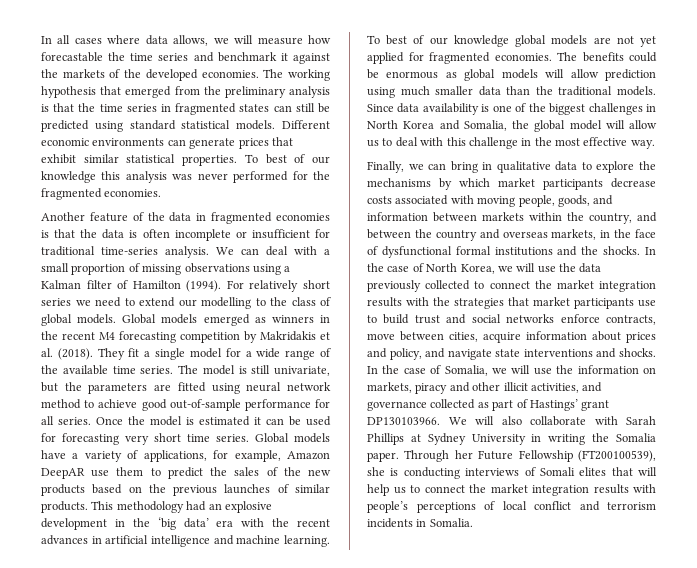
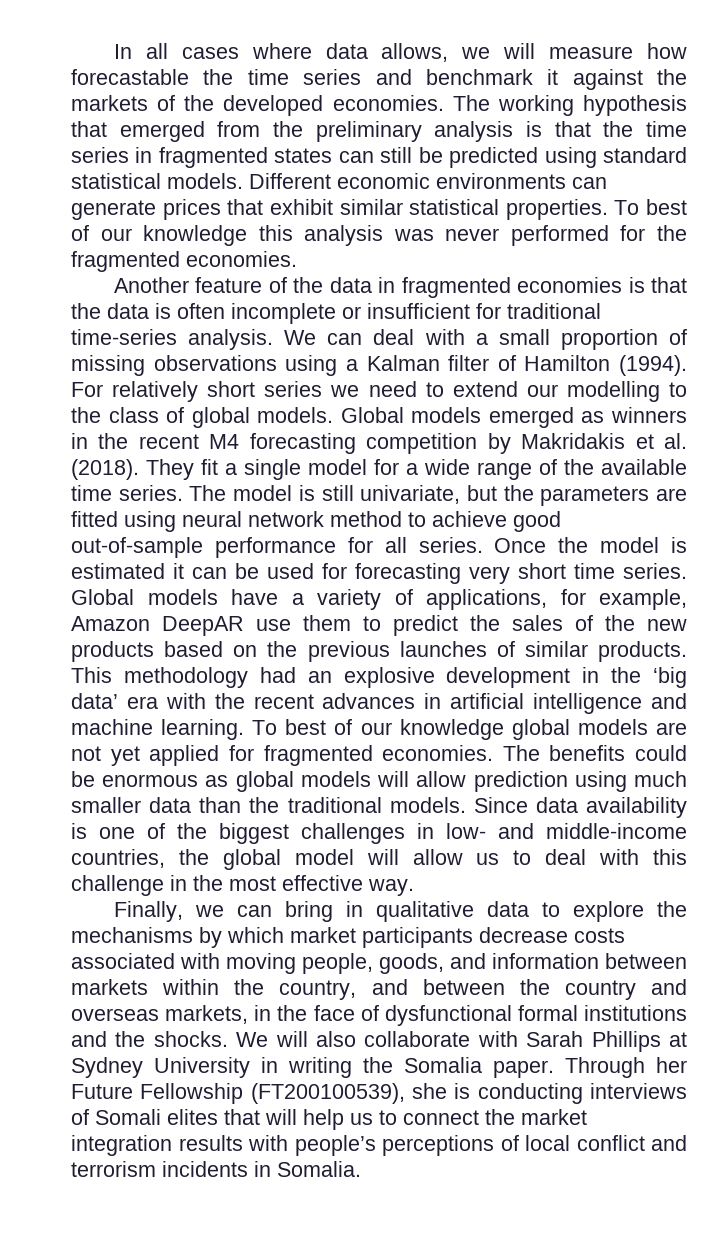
- Since data availability is one of the biggest challenges in North Korea and Somalia, the global model will allow us to deal with this challenge in the most effective way.
+ Since data availability is one of the biggest challenges in low- and middle-income countries, the global model will allow us to deal with this challenge in the most effective way.
- In the case of North Korea, we will use the data previously collected to connect the market integration results with the strategies that market participants use to build trust and social networks enforce contracts, move between cities, acquire information about prices and policy, and navigate state interventions and shocks. In the case of Somalia, we will use the information on markets, piracy and other illicit activities, and governance collected as part of Hastings’ grant DP130103966.

